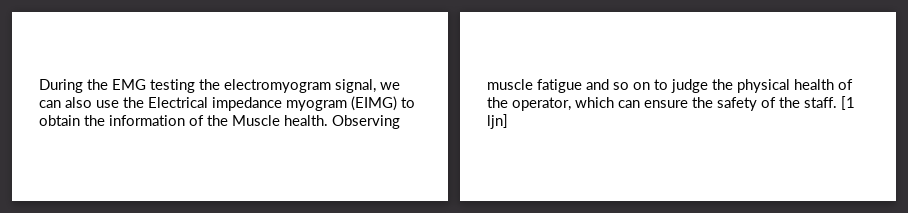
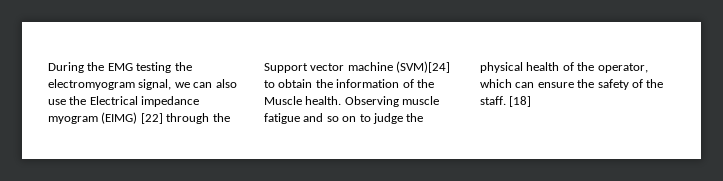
- During the EMG testing the electromyogram signal, we can also use the Electrical impedance myogram (EIMG) to obtain the information of the Muscle health.
+ During the EMG testing the electromyogram signal, we can also use the Electrical impedance myogram (EIMG) [22] through the Support vector machine (SVM)[24] to obtain the information of the Muscle health.
- [1 ljn]
+ [18]

